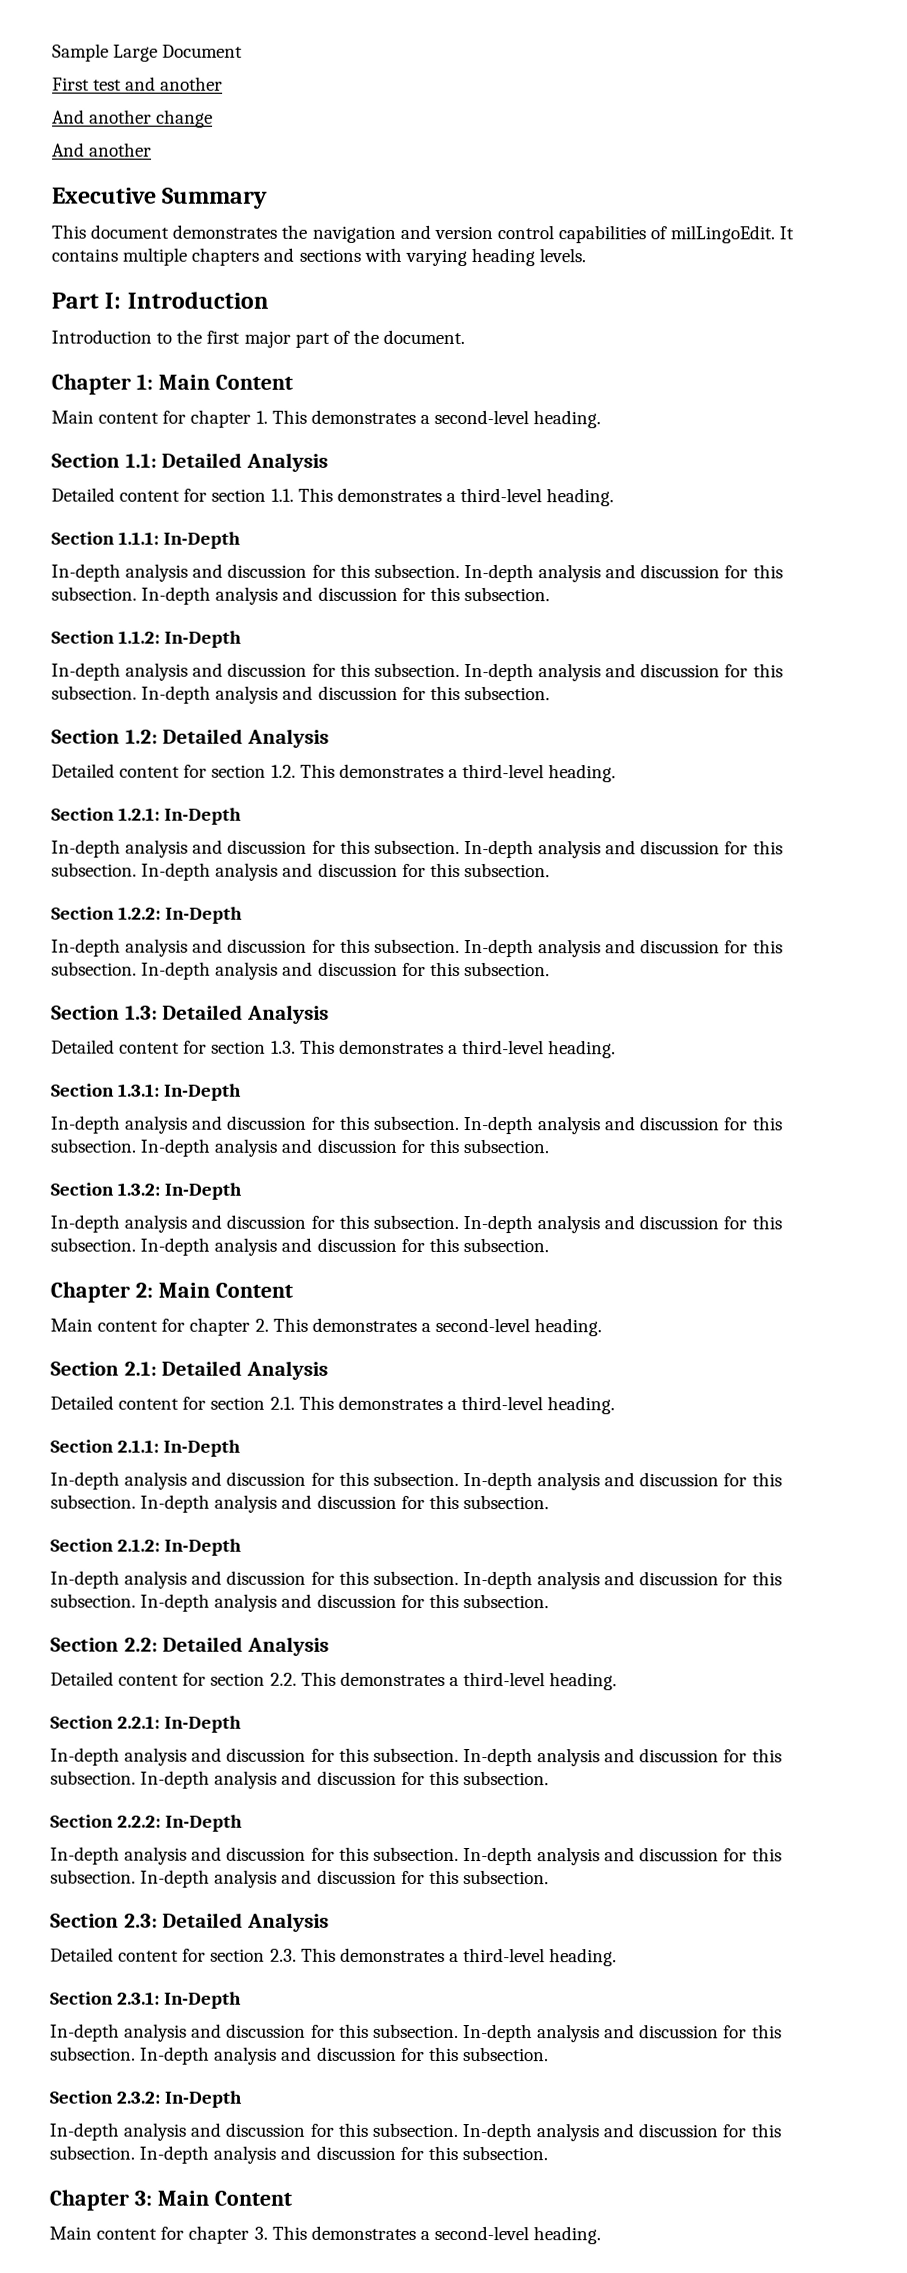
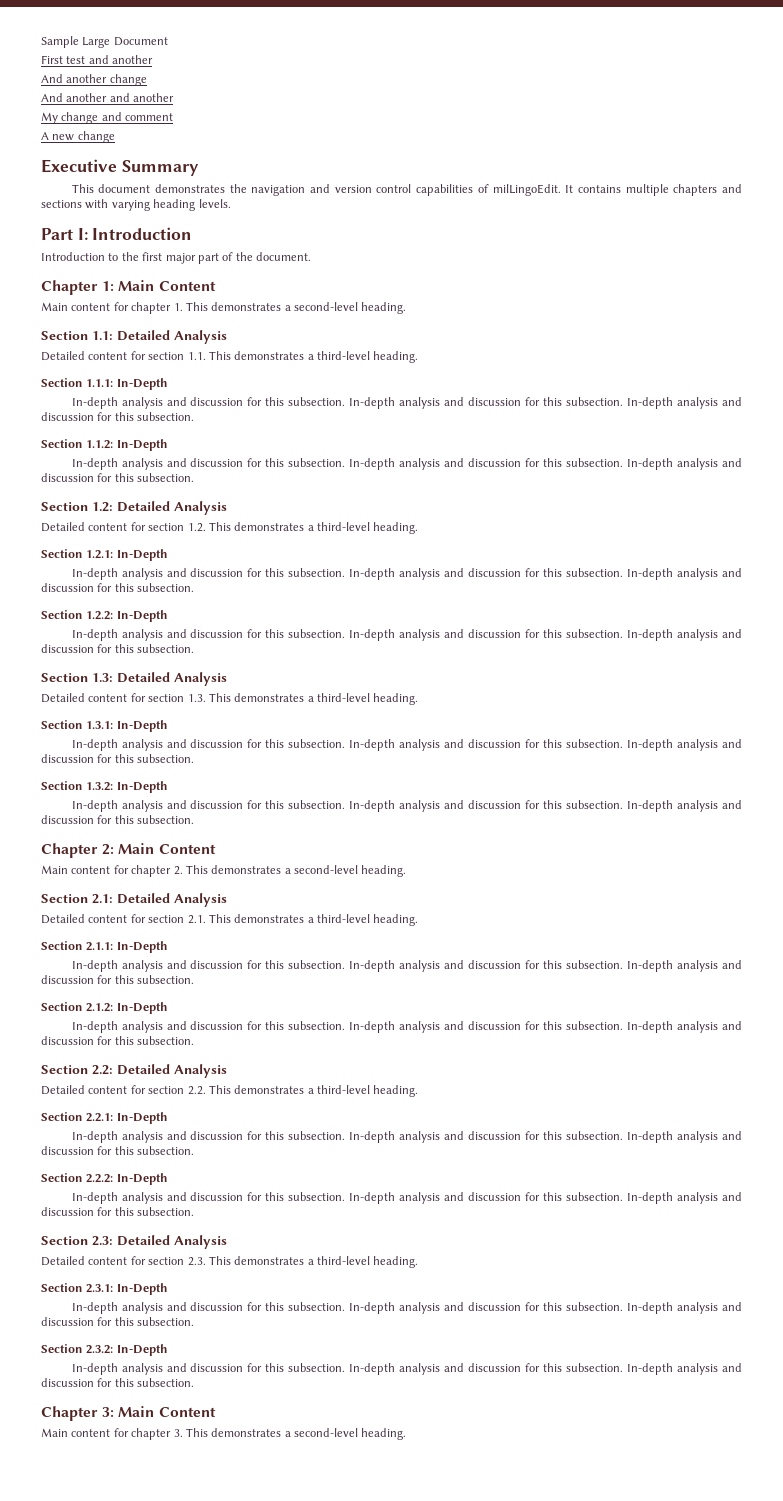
  And another change
- And another
+ And another and another
+ My change and comment
+ A new change

